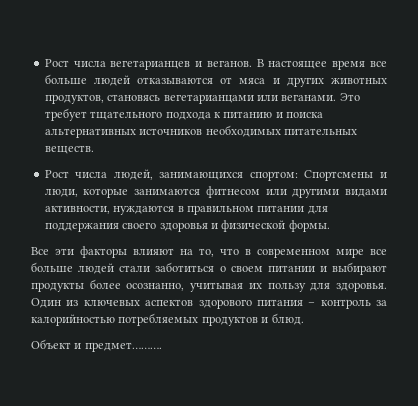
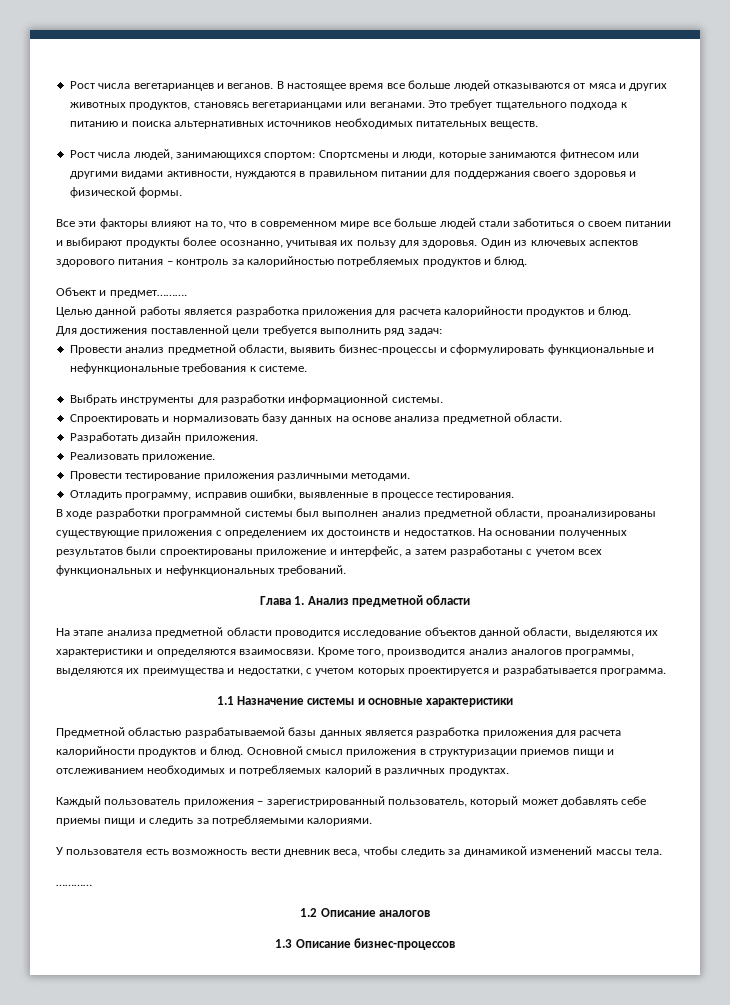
+ Целью данной работы является разработка приложения для расчета калорийности продуктов и блюд.
+ Для достижения поставленной цели требуется выполнить ряд задач:
+ Провести анализ предметной области, выявить бизнес-процессы и сформулировать функциональные и нефункциональные требования к системе.
+ Выбрать инструменты для разработки информационной системы.
+ Спроектировать и нормализовать базу данных на основе анализа предметной области.
+ Разработать дизайн приложения.
+ Реализовать приложение.
+ Провести тестирование приложения различными методами.
+ Отладить программу, исправив ошибки, выявленные в процессе тестирования.
+ В ходе разработки программной системы был выполнен анализ предметной области, проанализированы существующие приложения с определением их достоинств и недостатков. На основании полученных результатов были спроектированы приложение и интерфейс, а затем разработаны с учетом всех функциональных и нефункциональных требований.
+ Глава 1. Анализ предметной области
+ На этапе анализа предметной области проводится исследование объектов данной области, выделяются их характеристики и определяются взаимосвязи. Кроме того, производится анализ аналогов программы, выделяются их преимущества и недостатки, с учетом которых проектируется и разрабатывается программа.
+ 1.1 Назначение системы и основные характеристики
+ Предметной областью разрабатываемой базы данных является разработка приложения для расчета калорийности продуктов и блюд. Основной смысл приложения в структуризации приемов пищи и отслеживанием необходимых и потребляемых калорий в различных продуктах.
+ Каждый пользователь приложения – зарегистрированный пользователь, который может добавлять себе приемы пищи и следить за потребляемыми калориями.
+ У пользователя есть возможность вести дневник веса, чтобы следить за динамикой изменений массы тела.
+ …………
+ 1.2 Описание аналогов
+ 1.3 Описание бизнес-процессов

